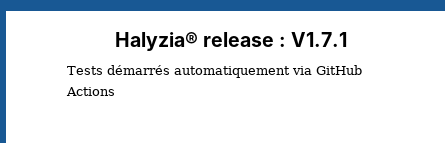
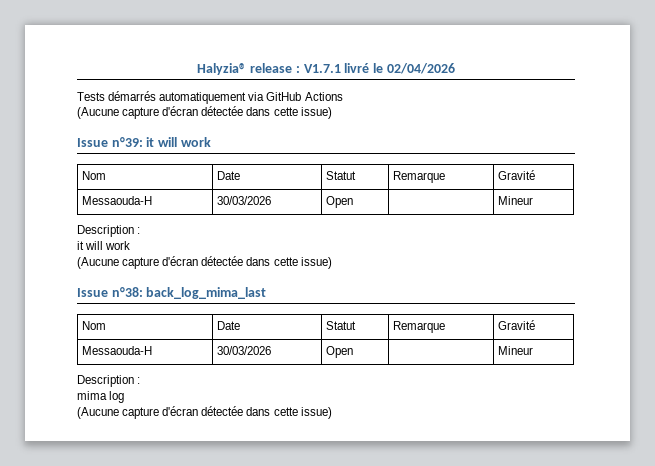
- Halyzia® release : V1.7.1
+ Halyzia® release : V1.7.1 livré le 02/04/2026
  Tests démarrés automatiquement via GitHub Actions
+ (Aucune capture d'écran détectée dans cette issue)
+ Issue n°39: it will work
+ Nom | Date | Statut | Remarque | Gravité
+ Messaouda-H | 30/03/2026 | Open | | Mineur
+ Description :
+ it will work
+ (Aucune capture d'écran détectée dans cette issue)
+ Issue n°38: back_log_mima_last
+ Nom | Date | Statut | Remarque | Gravité
+ Messaouda-H | 30/03/2026 | Open | | Mineur
+ Description :
+ mima log
+ (Aucune capture d'écran détectée dans cette issue)

